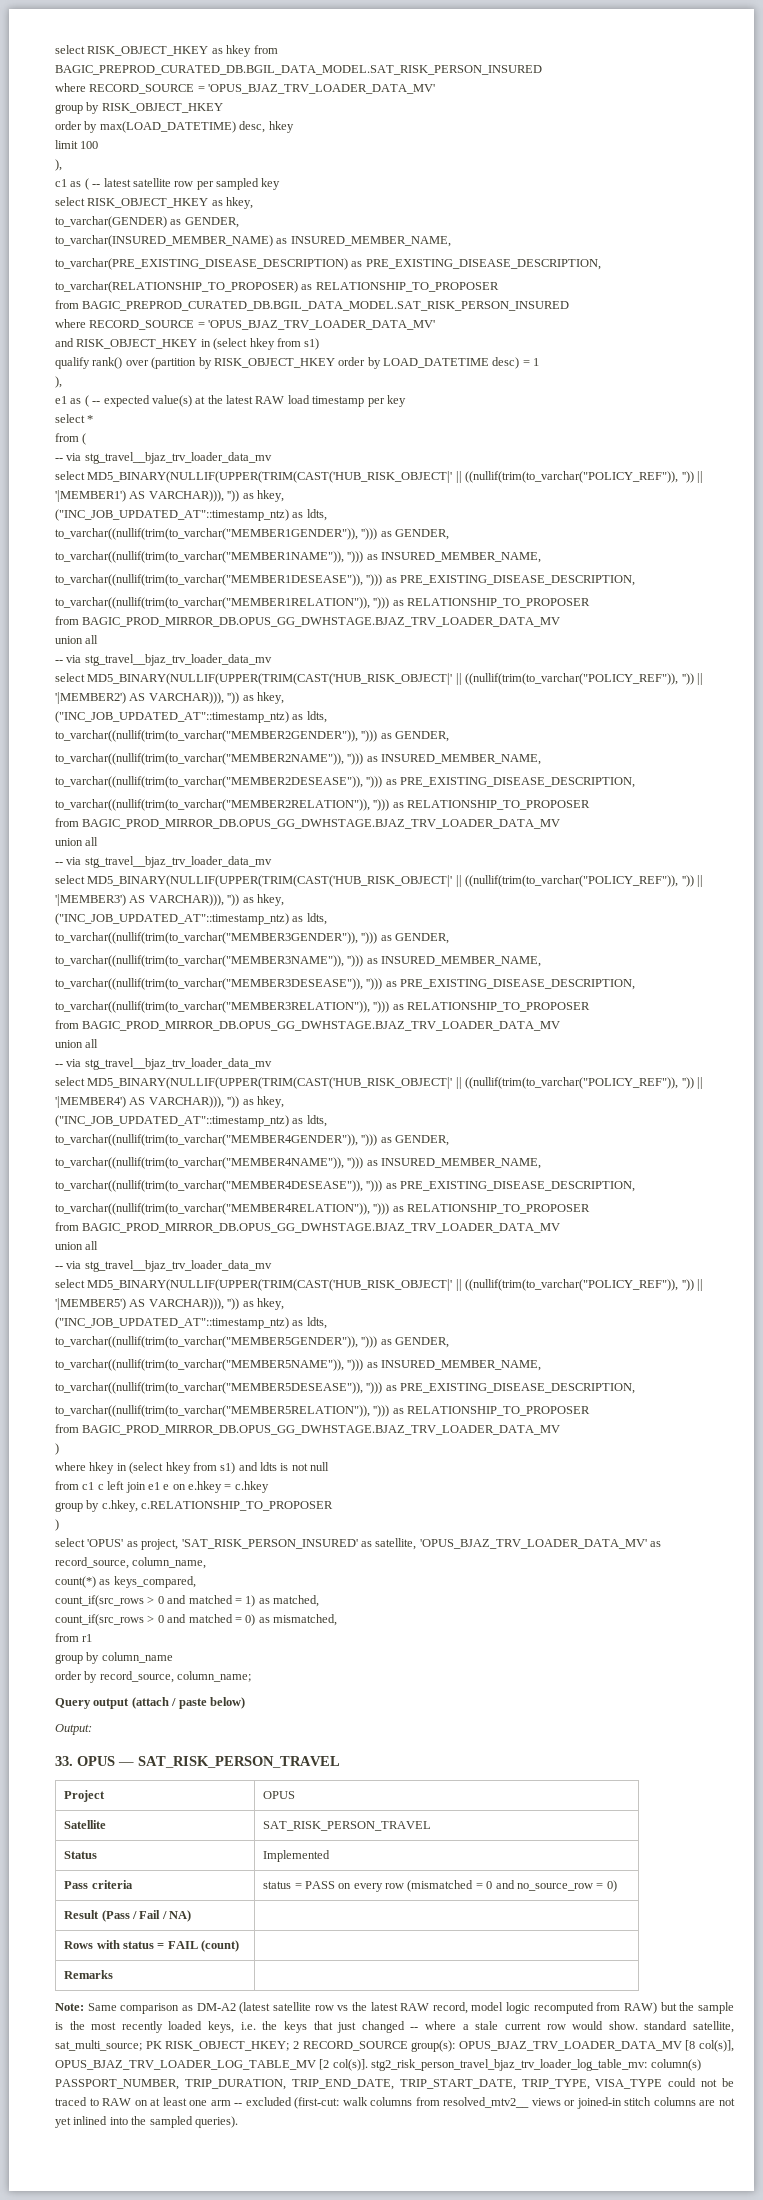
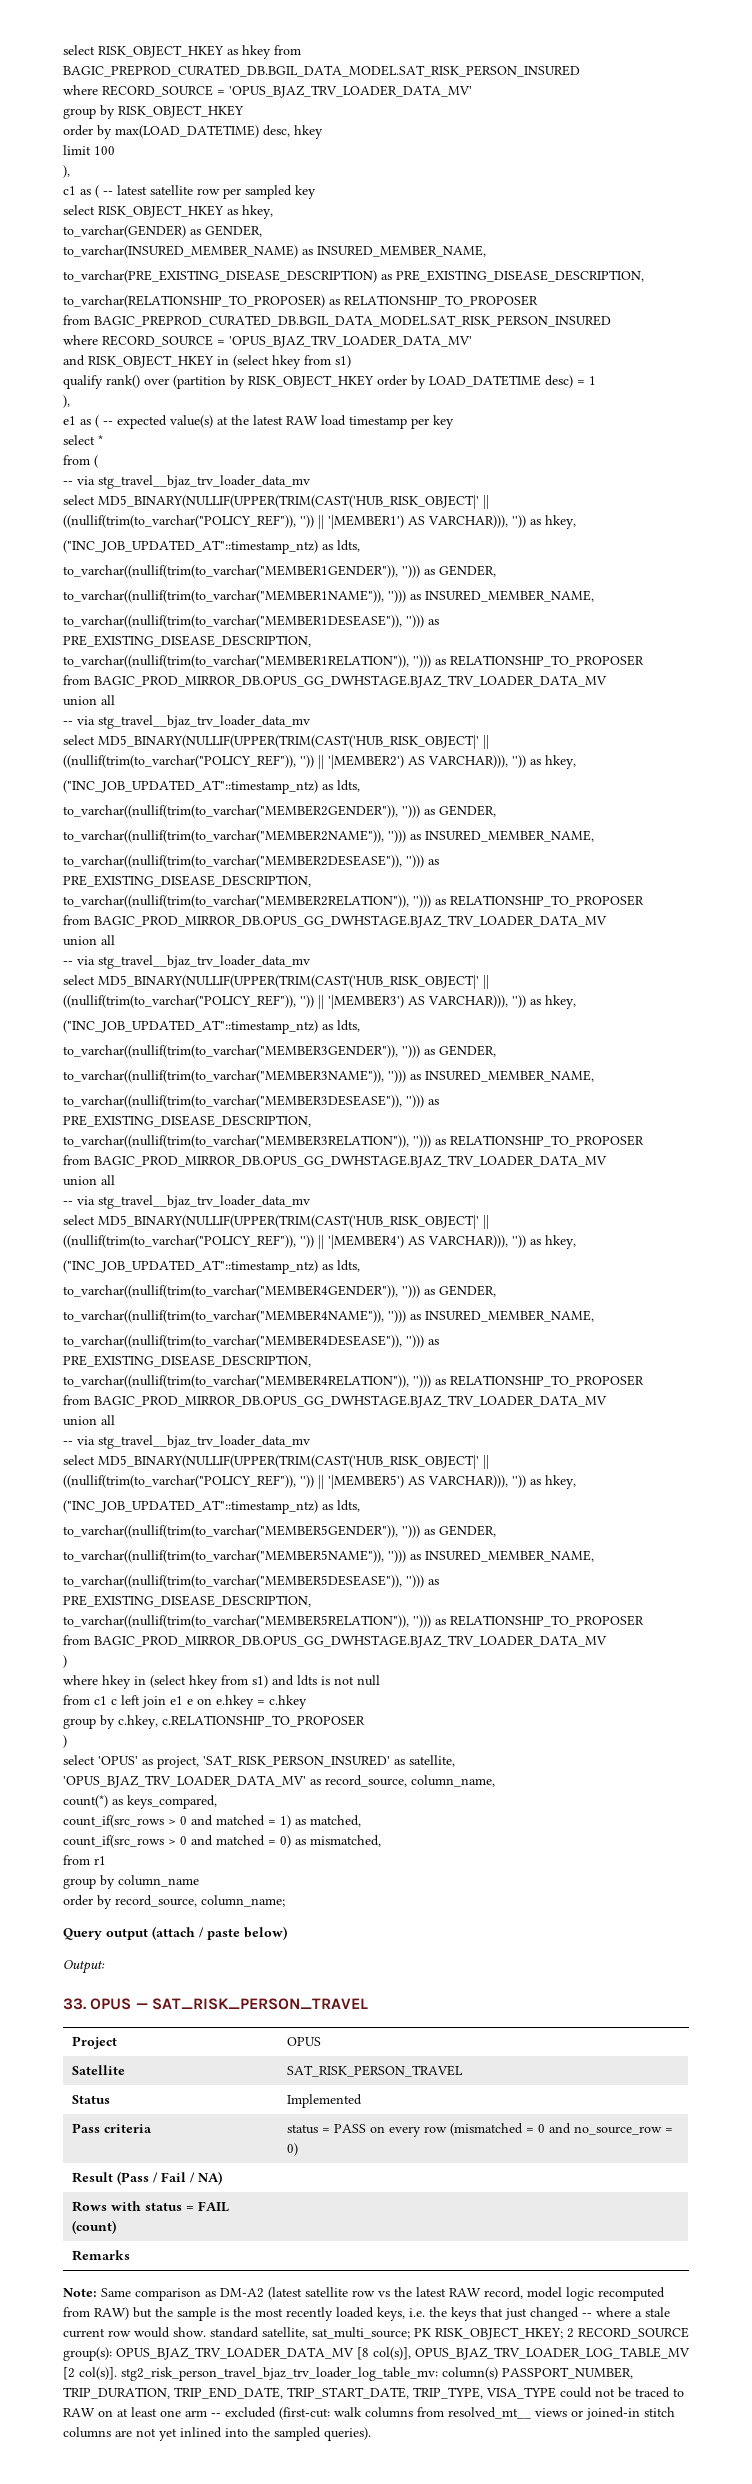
- walk columns from resolved_mtv2__ views or joined-in stitch columns are not yet inlined into the sampled queries).
+ walk columns from resolved_mt__ views or joined-in stitch columns are not yet inlined into the sampled queries).

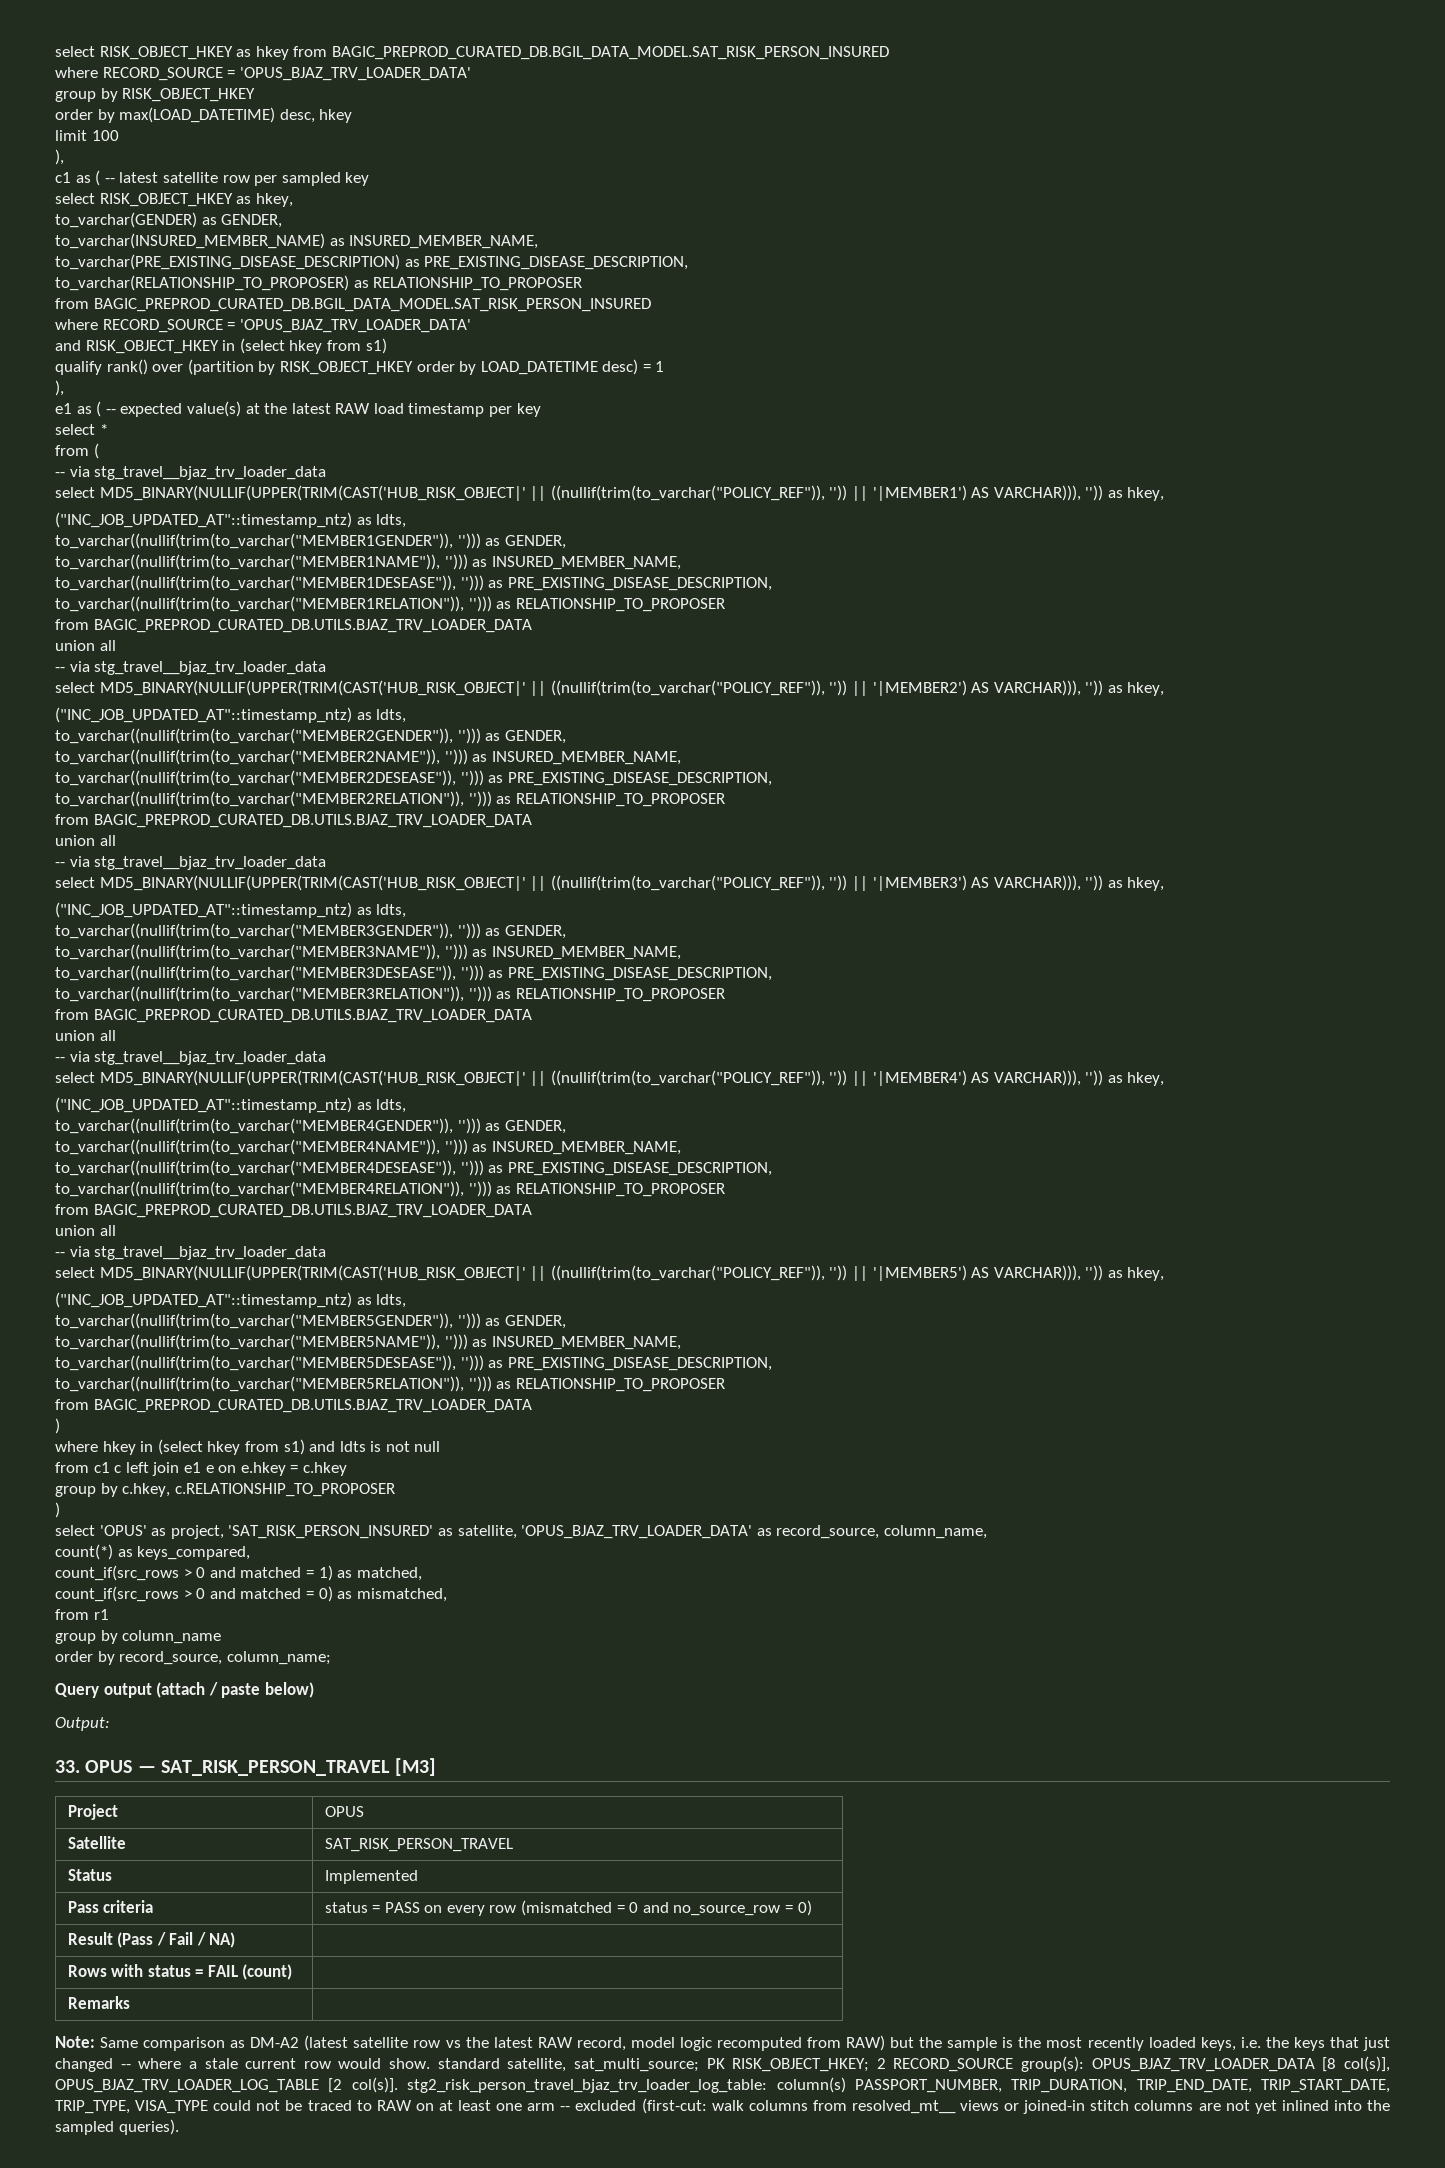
  select RISK_OBJECT_HKEY as hkey from BAGIC_PREPROD_CURATED_DB.BGIL_DATA_MODEL.SAT_RISK_PERSON_INSURED
- where RECORD_SOURCE = 'OPUS_BJAZ_TRV_LOADER_DATA_MV'
+ where RECORD_SOURCE = 'OPUS_BJAZ_TRV_LOADER_DATA'
  to_varchar(RELATIONSHIP_TO_PROPOSER) as RELATIONSHIP_TO_PROPOSER
  from BAGIC_PREPROD_CURATED_DB.BGIL_DATA_MODEL.SAT_RISK_PERSON_INSURED
- where RECORD_SOURCE = 'OPUS_BJAZ_TRV_LOADER_DATA_MV'
+ where RECORD_SOURCE = 'OPUS_BJAZ_TRV_LOADER_DATA'
  from (
- -- via stg_travel__bjaz_trv_loader_data_mv
+ -- via stg_travel__bjaz_trv_loader_data
  to_varchar((nullif(trim(to_varchar("MEMBER1RELATION")), ''))) as RELATIONSHIP_TO_PROPOSER
- from BAGIC_PROD_MIRROR_DB.OPUS_GG_DWHSTAGE.BJAZ_TRV_LOADER_DATA_MV
+ from BAGIC_PREPROD_CURATED_DB.UTILS.BJAZ_TRV_LOADER_DATA
  union all
- -- via stg_travel__bjaz_trv_loader_data_mv
+ -- via stg_travel__bjaz_trv_loader_data
  to_varchar((nullif(trim(to_varchar("MEMBER2RELATION")), ''))) as RELATIONSHIP_TO_PROPOSER
- from BAGIC_PROD_MIRROR_DB.OPUS_GG_DWHSTAGE.BJAZ_TRV_LOADER_DATA_MV
+ from BAGIC_PREPROD_CURATED_DB.UTILS.BJAZ_TRV_LOADER_DATA
  union all
- -- via stg_travel__bjaz_trv_loader_data_mv
+ -- via stg_travel__bjaz_trv_loader_data
  to_varchar((nullif(trim(to_varchar("MEMBER3RELATION")), ''))) as RELATIONSHIP_TO_PROPOSER
- from BAGIC_PROD_MIRROR_DB.OPUS_GG_DWHSTAGE.BJAZ_TRV_LOADER_DATA_MV
+ from BAGIC_PREPROD_CURATED_DB.UTILS.BJAZ_TRV_LOADER_DATA
  union all
- -- via stg_travel__bjaz_trv_loader_data_mv
+ -- via stg_travel__bjaz_trv_loader_data
  to_varchar((nullif(trim(to_varchar("MEMBER4RELATION")), ''))) as RELATIONSHIP_TO_PROPOSER
- from BAGIC_PROD_MIRROR_DB.OPUS_GG_DWHSTAGE.BJAZ_TRV_LOADER_DATA_MV
+ from BAGIC_PREPROD_CURATED_DB.UTILS.BJAZ_TRV_LOADER_DATA
  union all
- -- via stg_travel__bjaz_trv_loader_data_mv
+ -- via stg_travel__bjaz_trv_loader_data
  to_varchar((nullif(trim(to_varchar("MEMBER5RELATION")), ''))) as RELATIONSHIP_TO_PROPOSER
- from BAGIC_PROD_MIRROR_DB.OPUS_GG_DWHSTAGE.BJAZ_TRV_LOADER_DATA_MV
+ from BAGIC_PREPROD_CURATED_DB.UTILS.BJAZ_TRV_LOADER_DATA
- select 'OPUS' as project, 'SAT_RISK_PERSON_INSURED' as satellite, 'OPUS_BJAZ_TRV_LOADER_DATA_MV' as record_source, column_name,
+ select 'OPUS' as project, 'SAT_RISK_PERSON_INSURED' as satellite, 'OPUS_BJAZ_TRV_LOADER_DATA' as record_source, column_name,
- 33. OPUS — SAT_RISK_PERSON_TRAVEL
+ 33. OPUS — SAT_RISK_PERSON_TRAVEL [M3]
- OPUS_BJAZ_TRV_LOADER_DATA_MV [8 col(s)], OPUS_BJAZ_TRV_LOADER_LOG_TABLE_MV [2 col(s)]. stg2_risk_person_travel_bjaz_trv_loader_log_table_mv:
+ OPUS_BJAZ_TRV_LOADER_DATA [8 col(s)], OPUS_BJAZ_TRV_LOADER_LOG_TABLE [2 col(s)]. stg2_risk_person_travel_bjaz_trv_loader_log_table:

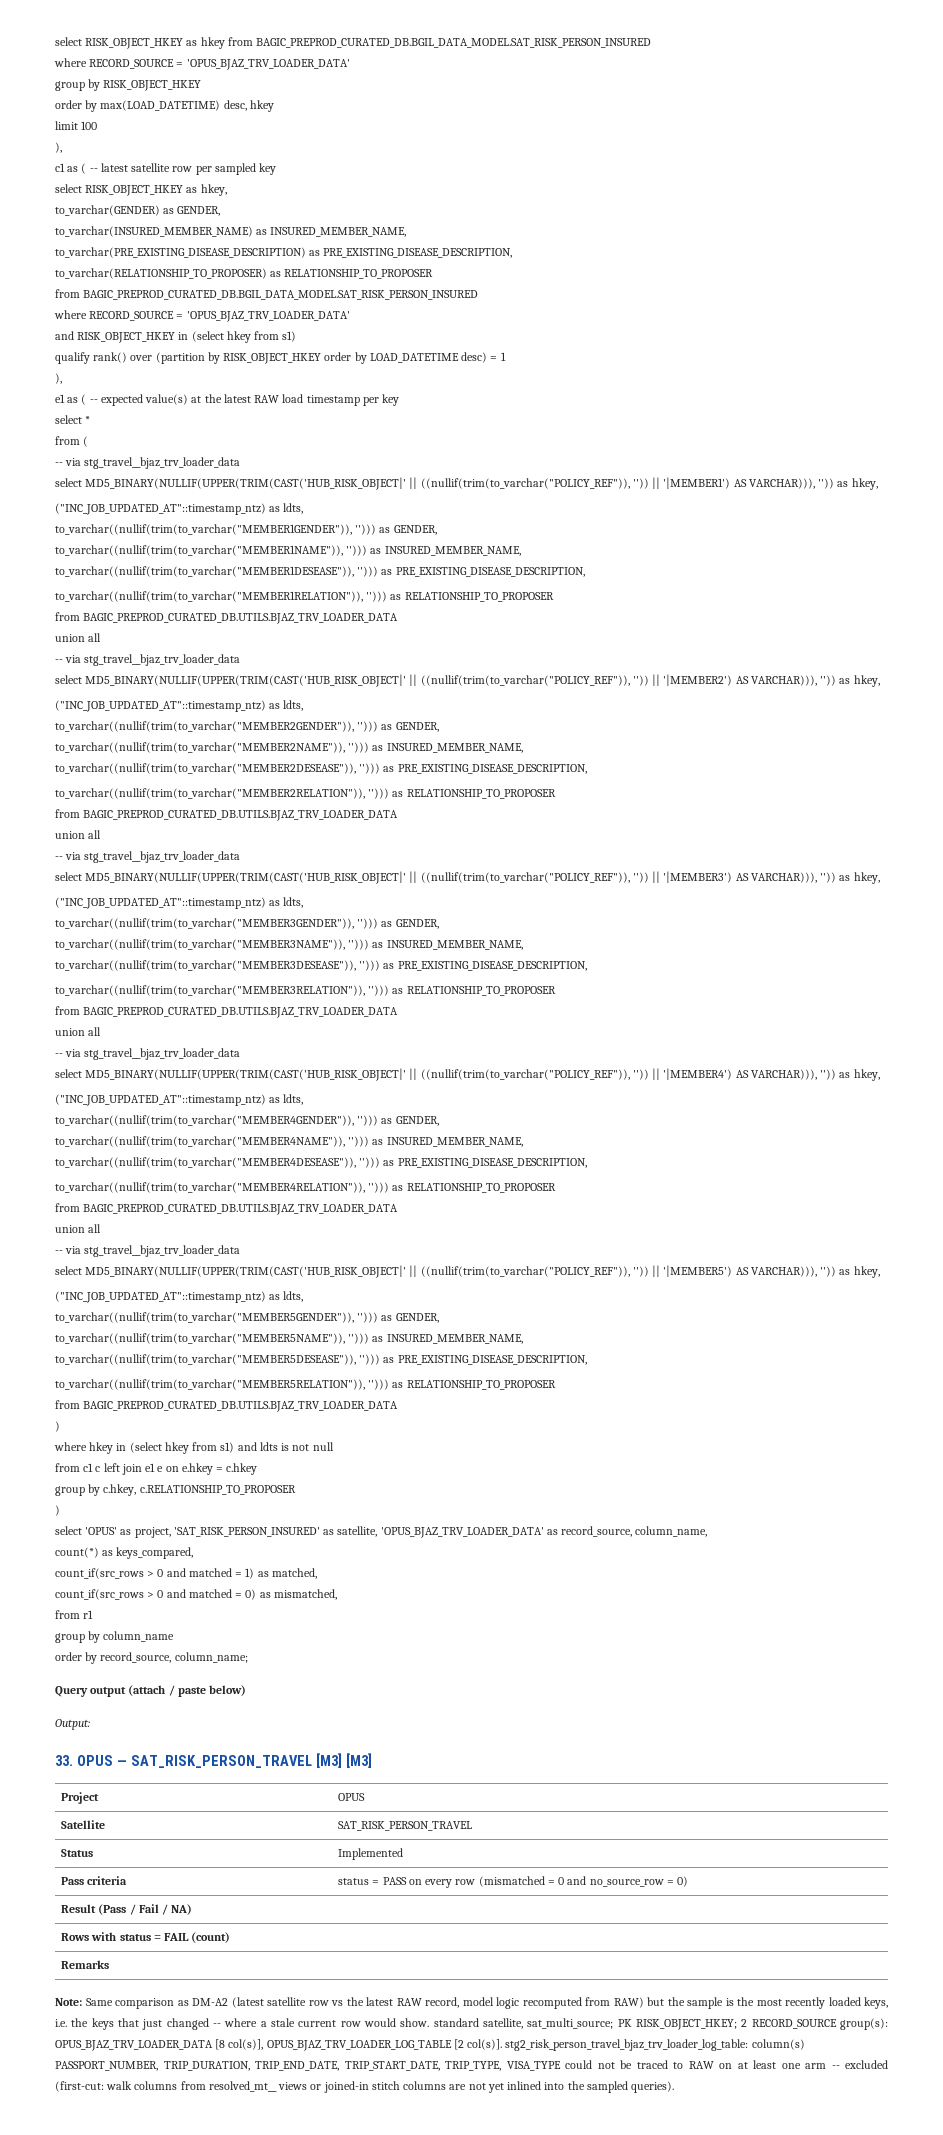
- 33. OPUS — SAT_RISK_PERSON_TRAVEL [M3]
+ 33. OPUS — SAT_RISK_PERSON_TRAVEL [M3] [M3]

